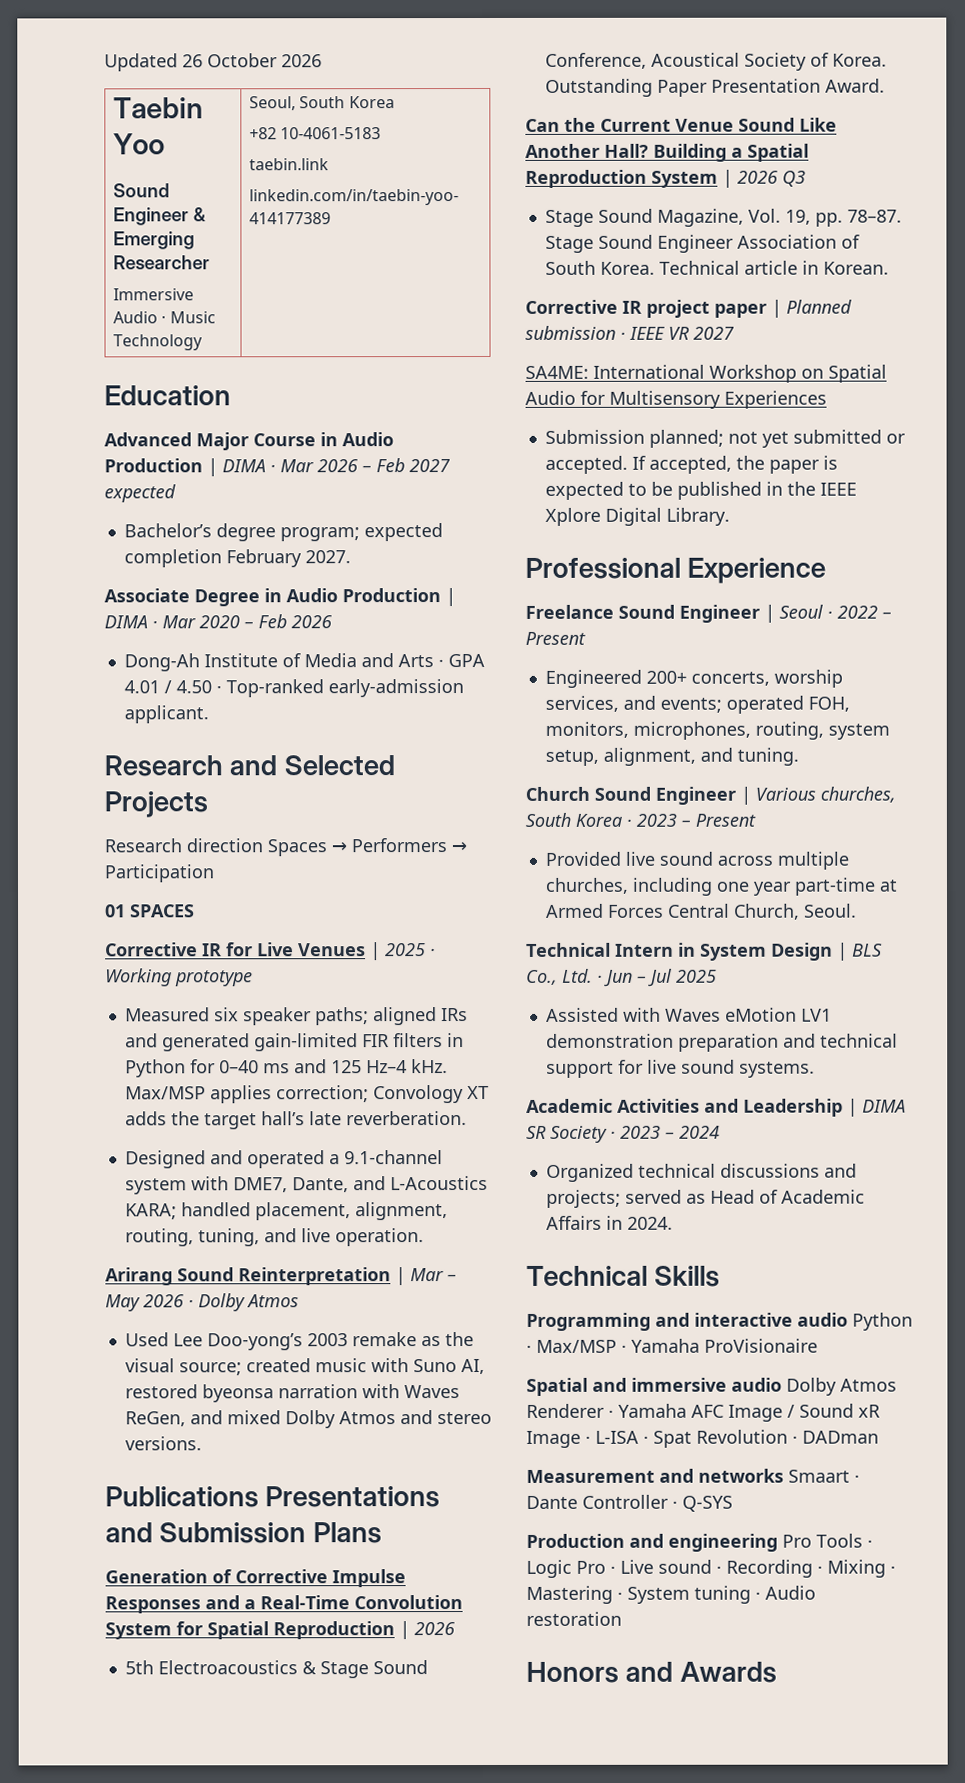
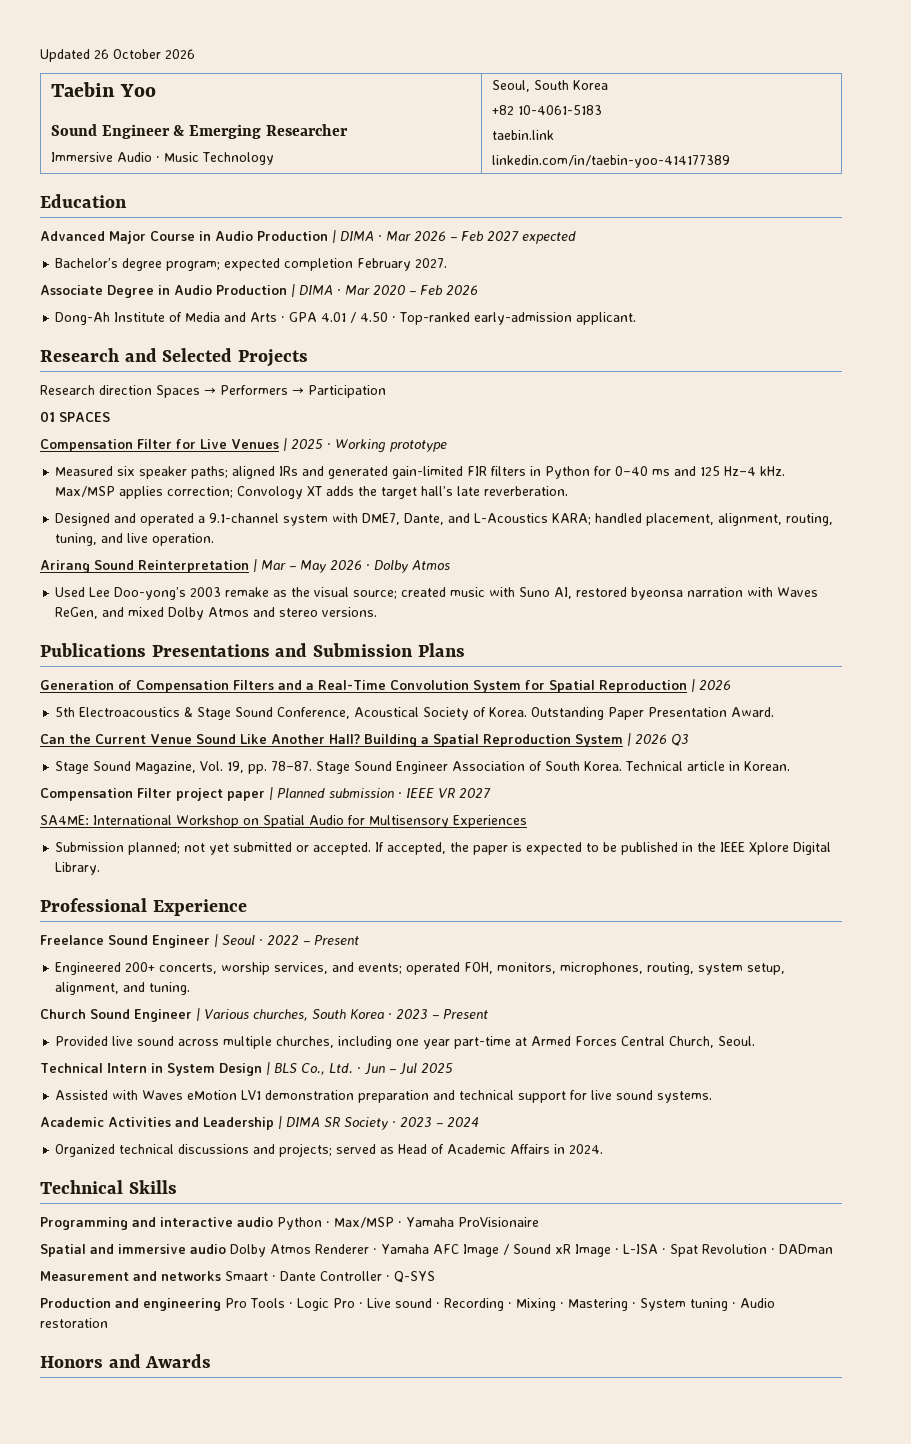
- Corrective IR for Live Venues | 2025 · Working prototype
+ Compensation Filter for Live Venues | 2025 · Working prototype
- Generation of Corrective Impulse Responses and a Real-Time Convolution System for Spatial Reproduction | 2026
+ Generation of Compensation Filters and a Real-Time Convolution System for Spatial Reproduction | 2026
- Corrective IR project paper | Planned submission · IEEE VR 2027
+ Compensation Filter project paper | Planned submission · IEEE VR 2027

